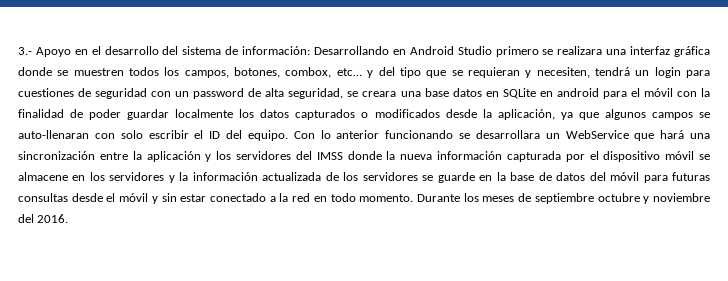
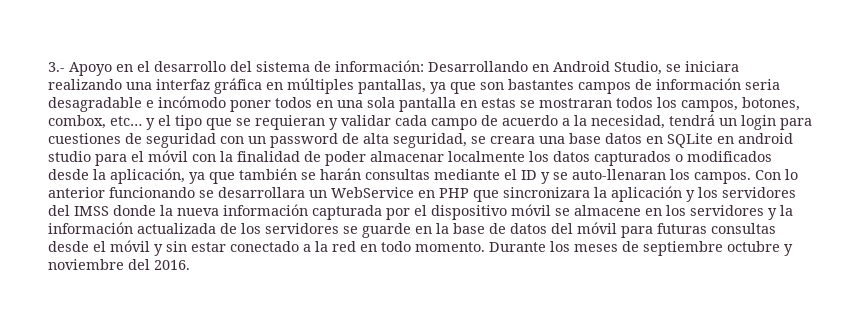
- Desarrollando en Android Studio primero se realizara una interfaz gráfica donde se muestren todos los campos, botones, combox, etc… y del tipo que se requieran y necesiten, tendrá un login para cuestiones de seguridad con un password de alta seguridad, se creara una base datos en SQLite en android para el móvil con la finalidad de poder guardar localmente los datos capturados o modificados desde la aplicación, ya que algunos campos se auto-llenaran con solo escribir el ID del equipo.
+ Desarrollando en Android Studio, se iniciara realizando una interfaz gráfica en múltiples pantallas, ya que son bastantes campos de información seria desagradable e incómodo poner todos en una sola pantalla en estas se mostraran todos los campos, botones, combox, etc… y el tipo que se requieran y validar cada campo de acuerdo a la necesidad, tendrá un login para cuestiones de seguridad con un password de alta seguridad, se creara una base datos en SQLite en android studio para el móvil con la finalidad de poder almacenar localmente los datos capturados o modificados desde la aplicación, ya que también se harán consultas mediante el ID y se auto-llenaran los campos.
- Con lo anterior funcionando se desarrollara un WebService que hará una sincronización entre la aplicación y los servidores del IMSS donde la nueva información capturada por el dispositivo móvil se almacene en los servidores y la información actualizada de los servidores se guarde en la base de datos del móvil para futuras consultas desde el móvil y sin estar conectado a la red en todo momento.
+ Con lo anterior funcionando se desarrollara un WebService en PHP que sincronizara la aplicación y los servidores del IMSS donde la nueva información capturada por el dispositivo móvil se almacene en los servidores y la información actualizada de los servidores se guarde en la base de datos del móvil para futuras consultas desde el móvil y sin estar conectado a la red en todo momento.

